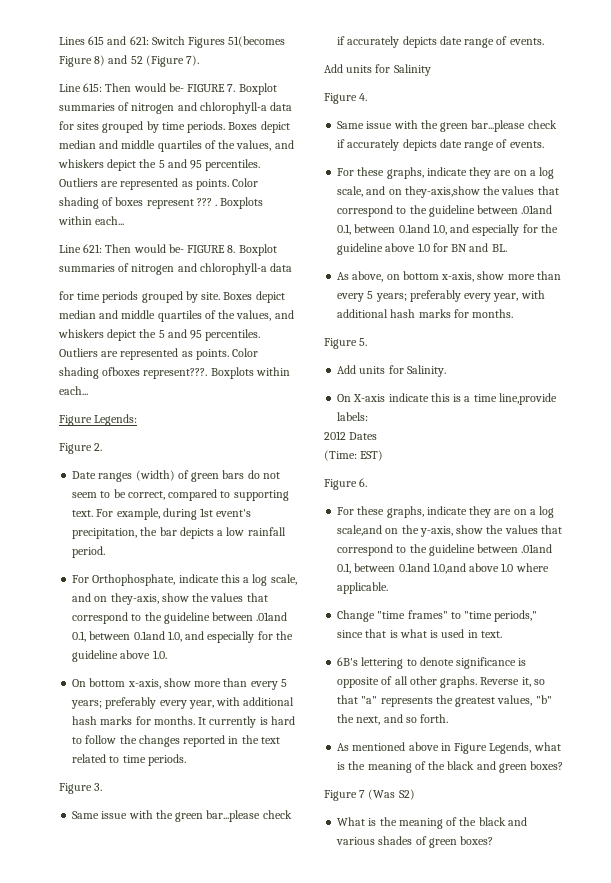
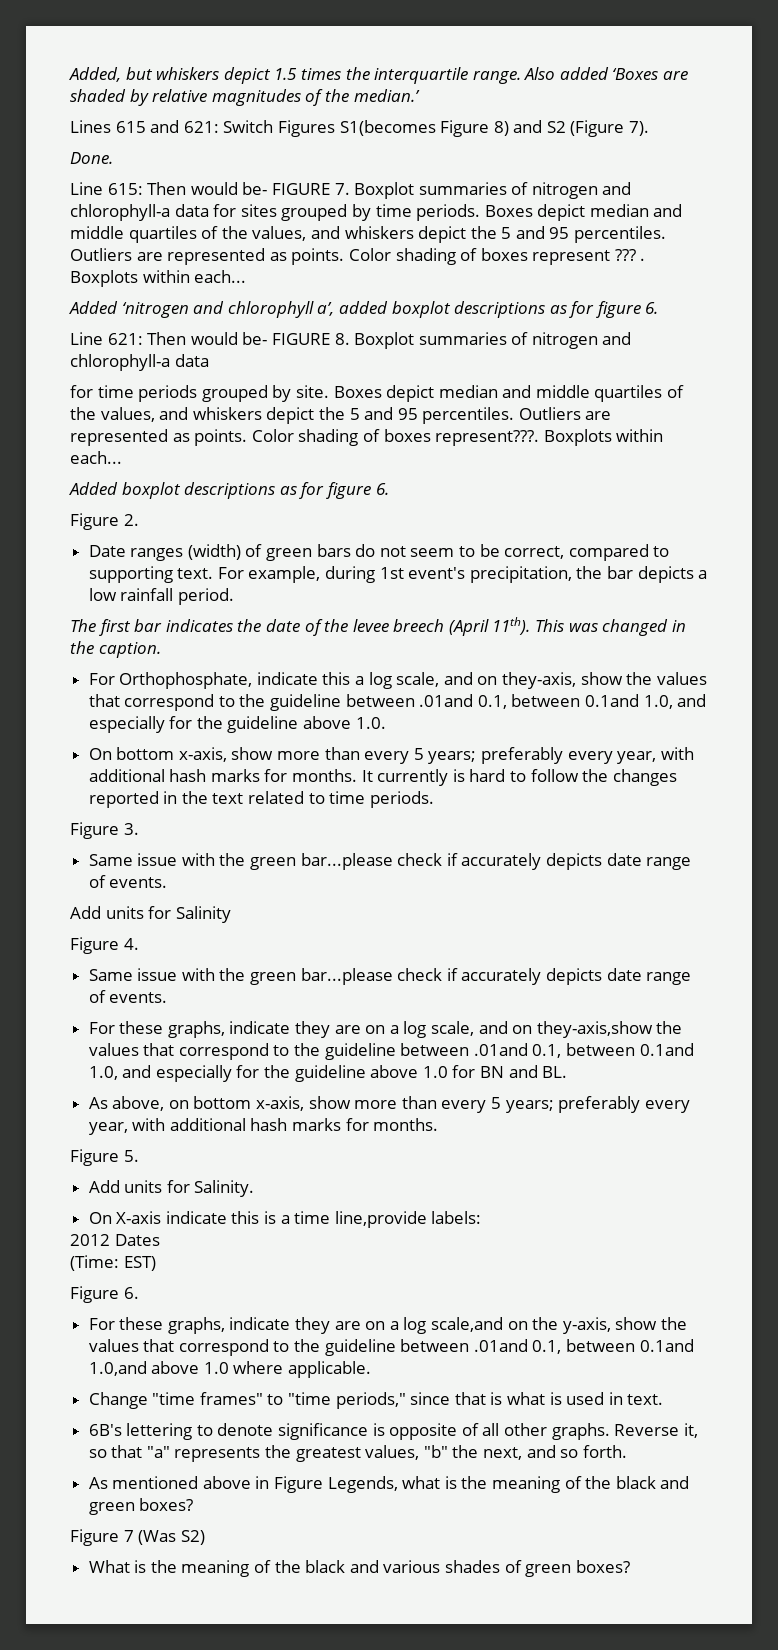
+ Added, but whiskers depict 1.5 times the interquartile range. Also added ‘Boxes are shaded by relative magnitudes of the median.’
- Lines 615 and 621: Switch Figures 51(becomes Figure 8) and 52 (Figure 7).
+ Lines 615 and 621: Switch Figures S1(becomes Figure 8) and S2 (Figure 7).
+ Done.
+ Added ‘nitrogen and chlorophyll a’, added boxplot descriptions as for figure 6.
- Color shading ofboxes represent???.
+ Color shading of boxes represent???.
- Figure Legends:
+ Added boxplot descriptions as for figure 6.
+ The first bar indicates the date of the levee breech (April 11th). This was changed in the caption.

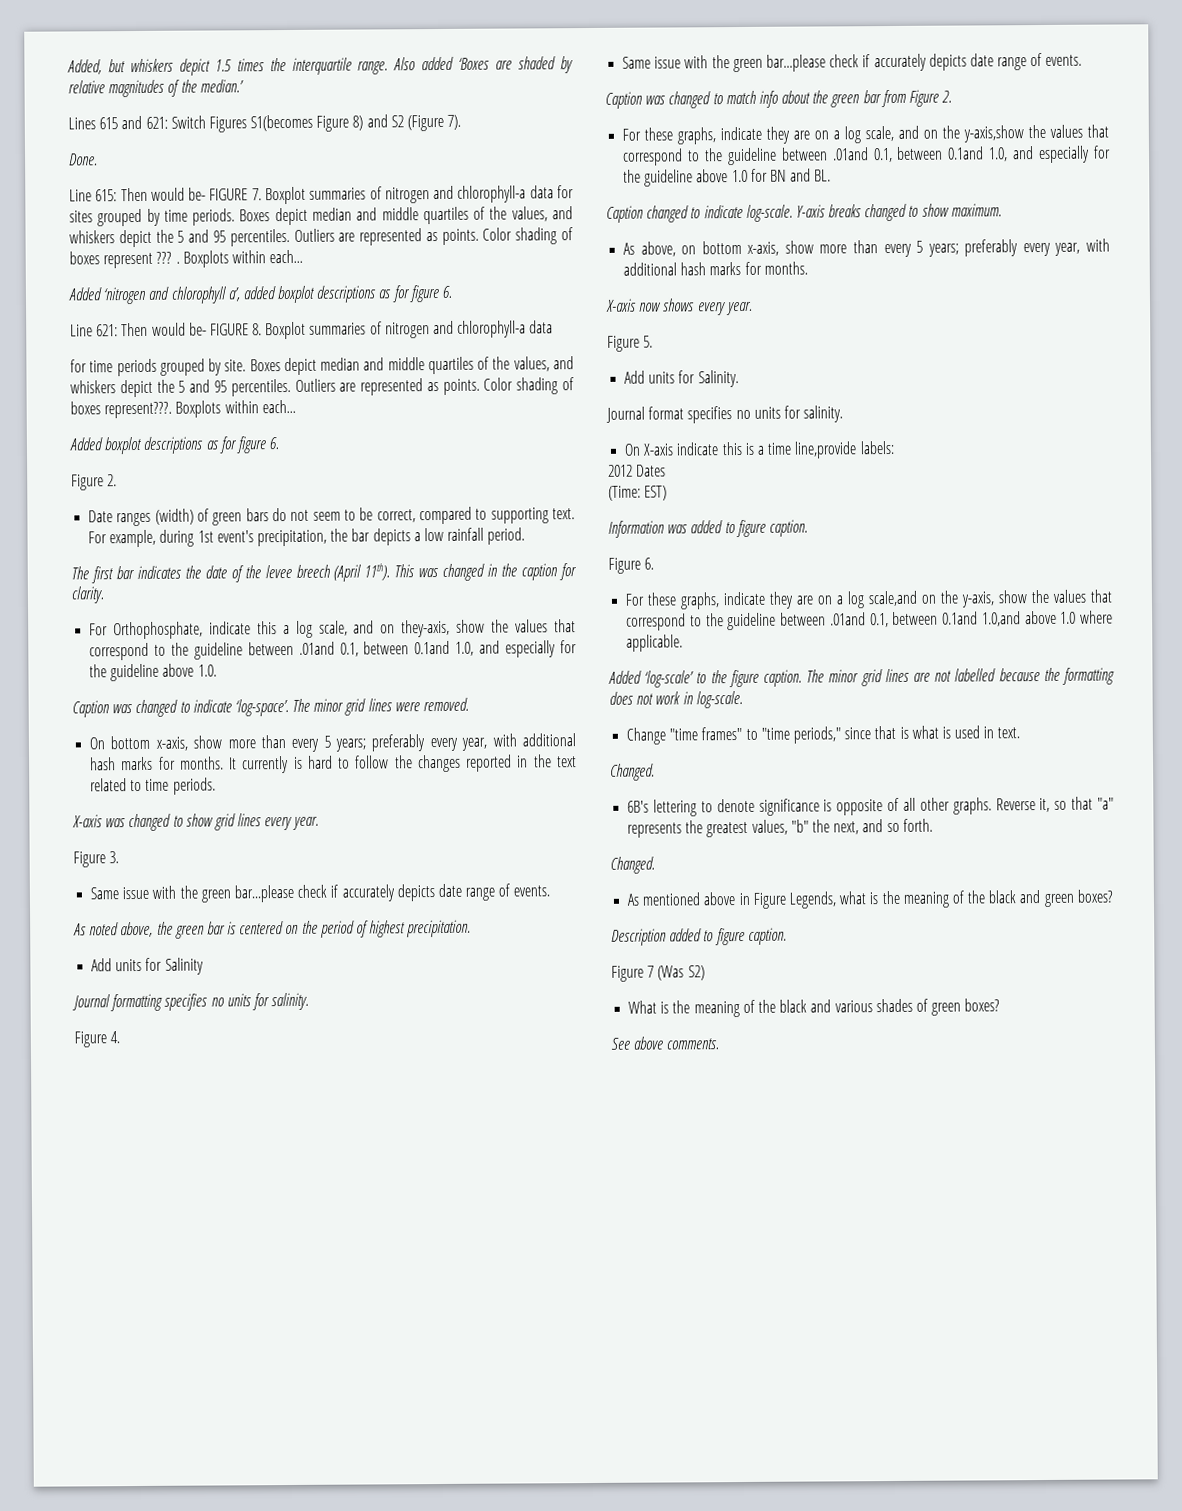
- This was changed in the caption.
+ This was changed in the caption for clarity.
+ Caption was changed to indicate ‘log-space’. The minor grid lines were removed.
+ X-axis was changed to show grid lines every year.
+ As noted above, the green bar is centered on the period of highest precipitation.
  Add units for Salinity
+ Journal formatting specifies no units for salinity.
+ Caption was changed to match info about the green bar from Figure 2.
- For these graphs, indicate they are on a log scale, and on they-axis,show the values that correspond to the guideline between .01and 0.1, between 0.1and 1.0, and especially for the guideline above 1.0 for BN and BL.
+ For these graphs, indicate they are on a log scale, and on the y-axis,show the values that correspond to the guideline between .01and 0.1, between 0.1and 1.0, and especially for the guideline above 1.0 for BN and BL.
+ Caption changed to indicate log-scale. Y-axis breaks changed to show maximum.
+ X-axis now shows every year.
+ Journal format specifies no units for salinity.
+ Information was added to figure caption.
+ Added ‘log-scale’ to the figure caption. The minor grid lines are not labelled because the formatting does not work in log-scale.
  Change "time frames" to "time periods," since that is what is used in text.
+ Changed.
  Reverse it, so that "a" represents the greatest values, "b" the next, and so forth.
+ Changed.
+ Description added to figure caption.
+ See above comments.

